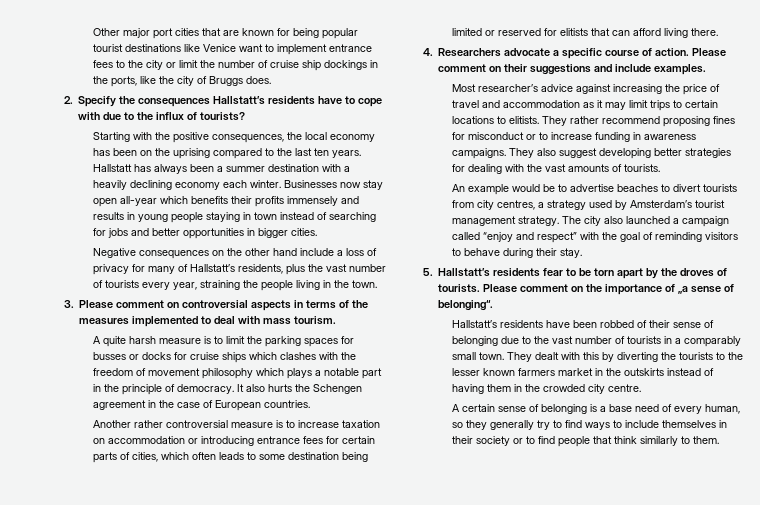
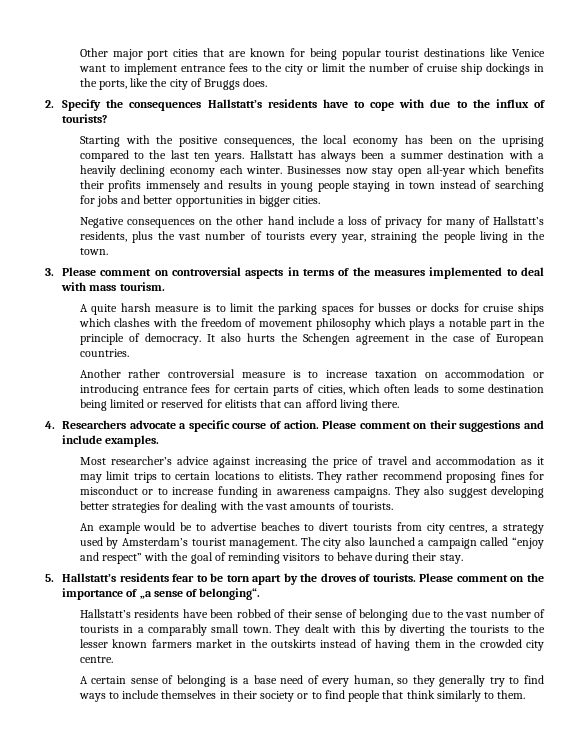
- An example would be to advertise beaches to divert tourists from city centres, a strategy used by Amsterdam’s tourist management strategy.
+ An example would be to advertise beaches to divert tourists from city centres, a strategy used by Amsterdam’s tourist management.

